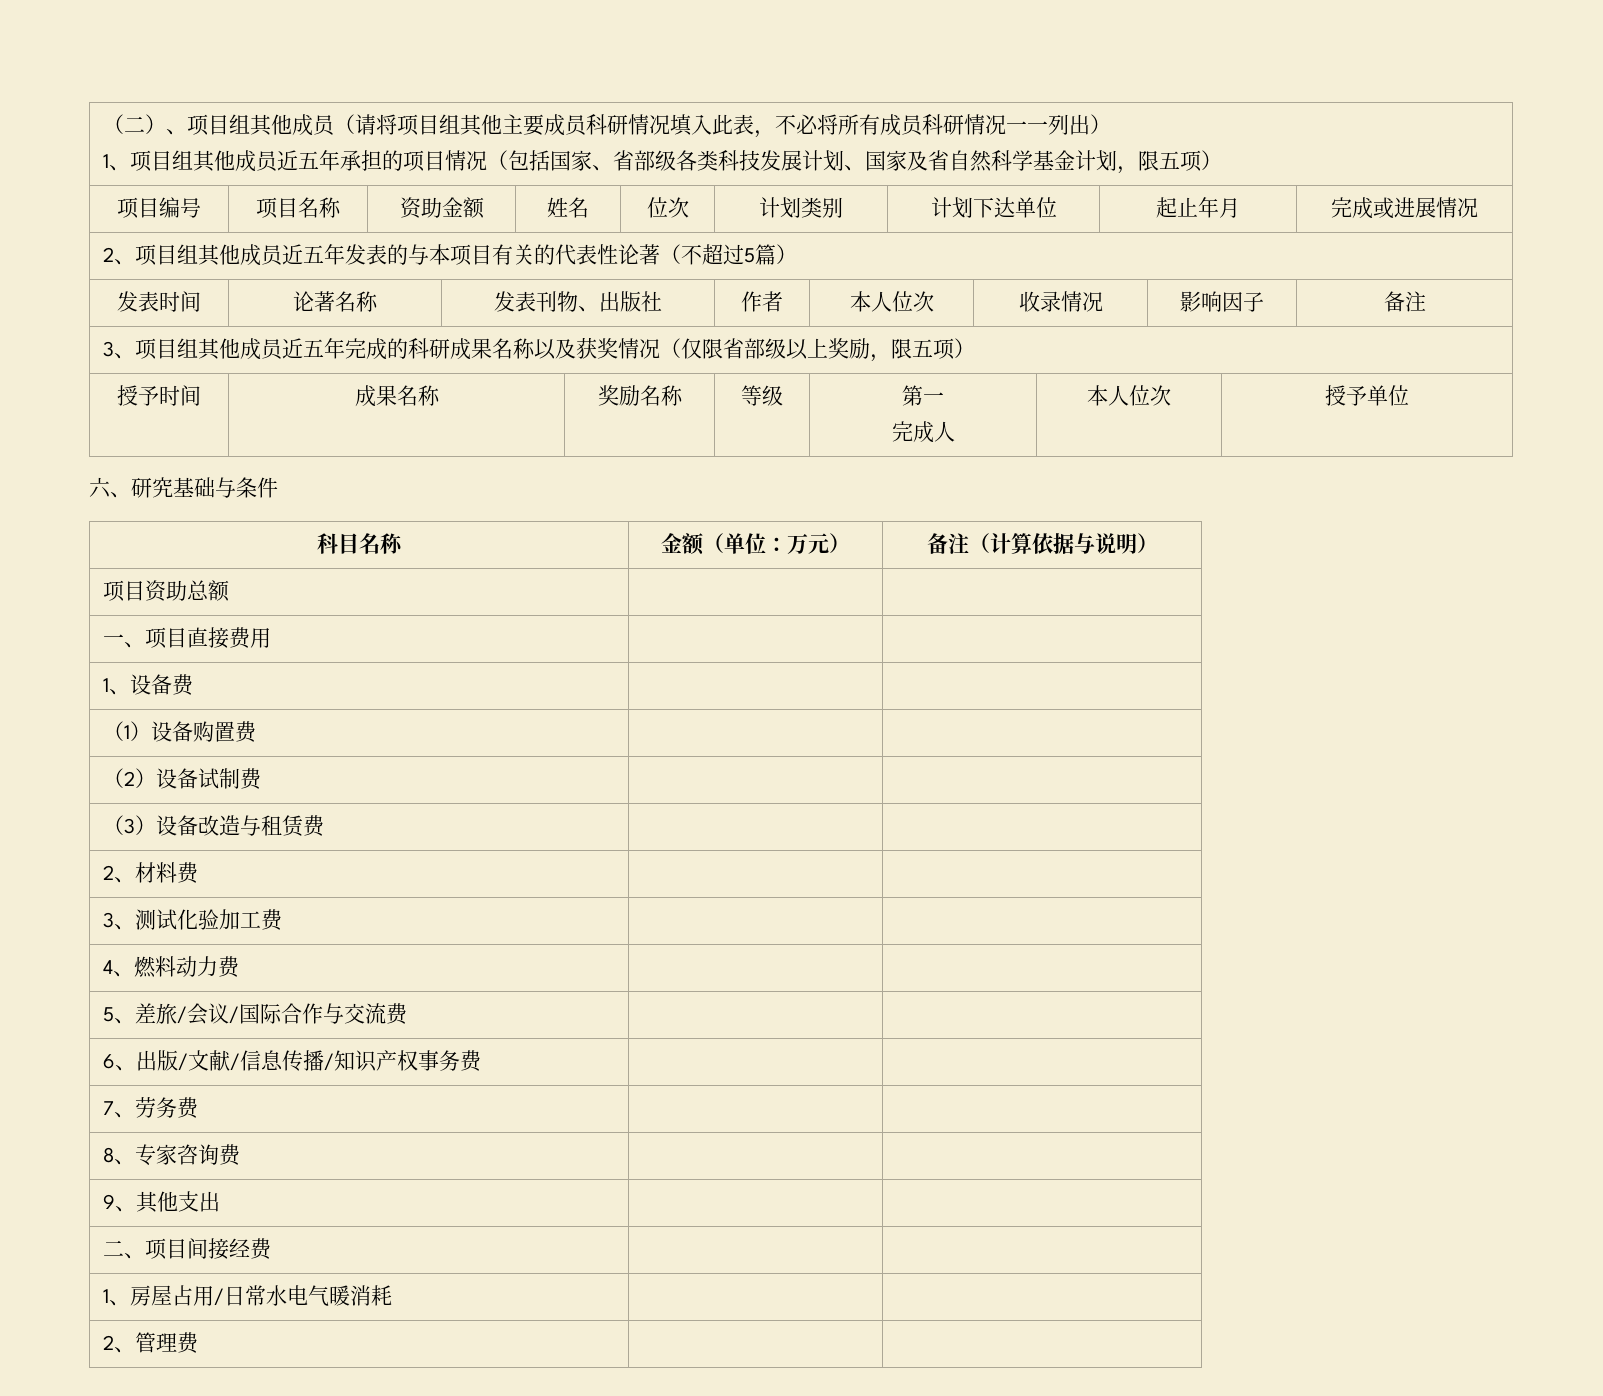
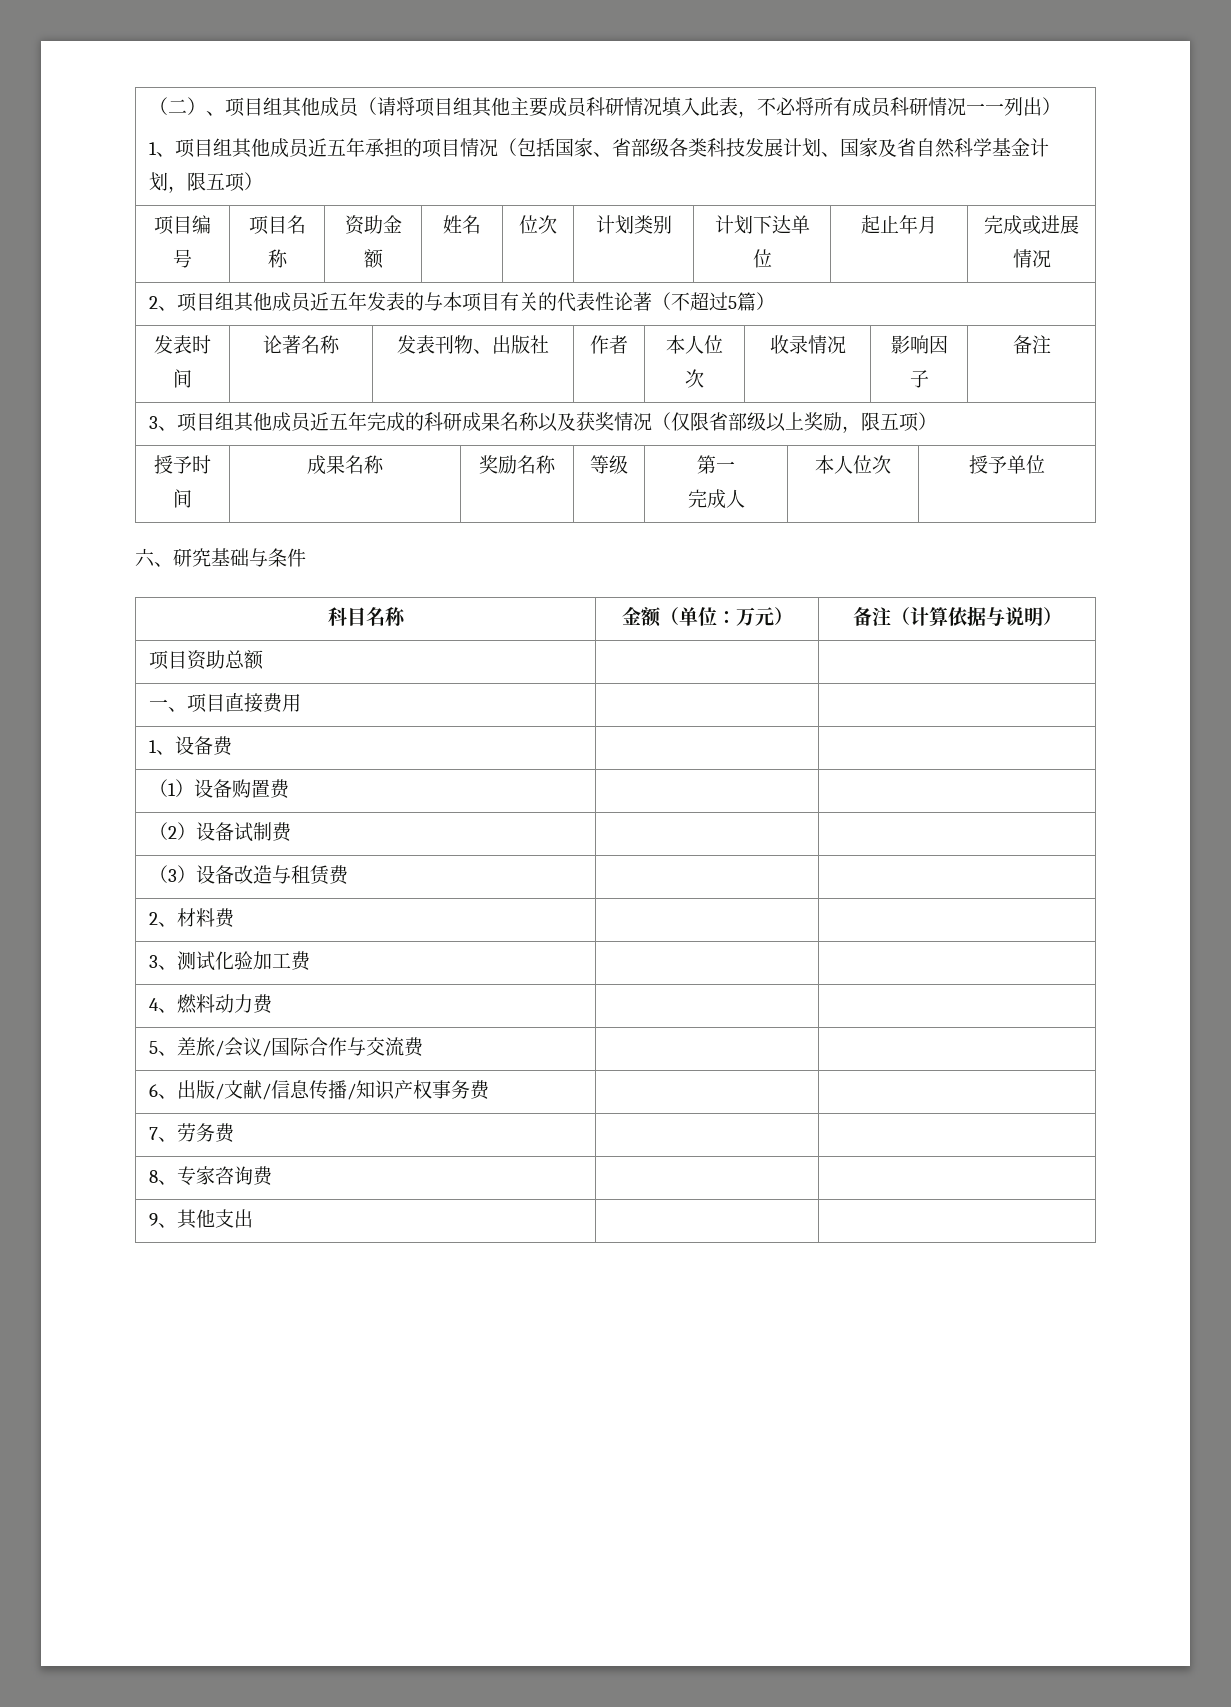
- 二、项目间接经费 | |
- 1、房屋占用/日常水电气暖消耗 | |
- 2、管理费 | |

